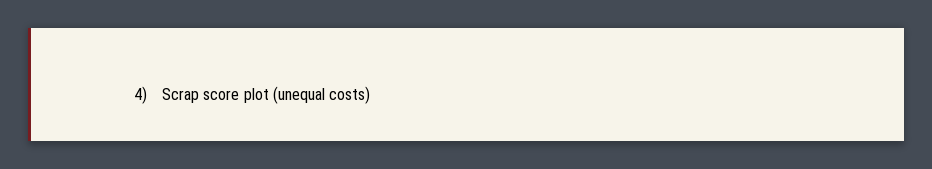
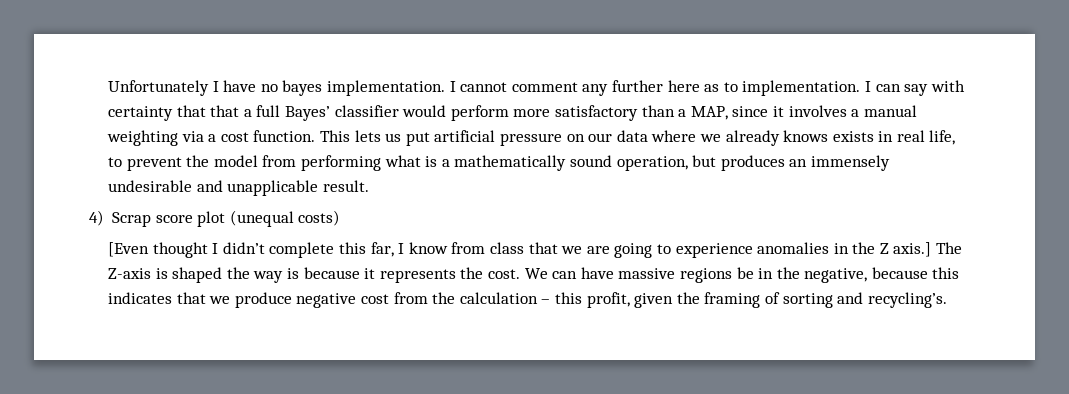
+ Unfortunately I have no bayes implementation. I cannot comment any further here as to implementation. I can say with certainty that that a full Bayes’ classifier would perform more satisfactory than a MAP, since it involves a manual weighting via a cost function. This lets us put artificial pressure on our data where we already knows exists in real life, to prevent the model from performing what is a mathematically sound operation, but produces an immensely undesirable and unapplicable result.
+ [Even thought I didn’t complete this far, I know from class that we are going to experience anomalies in the Z axis.] The Z-axis is shaped the way is because it represents the cost. We can have massive regions be in the negative, because this indicates that we produce negative cost from the calculation – this profit, given the framing of sorting and recycling’s.

